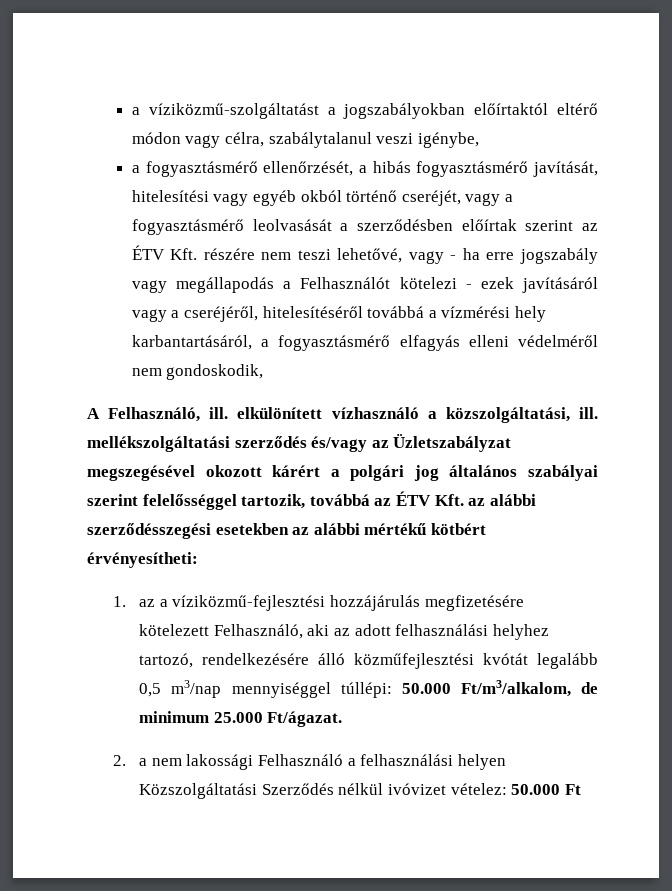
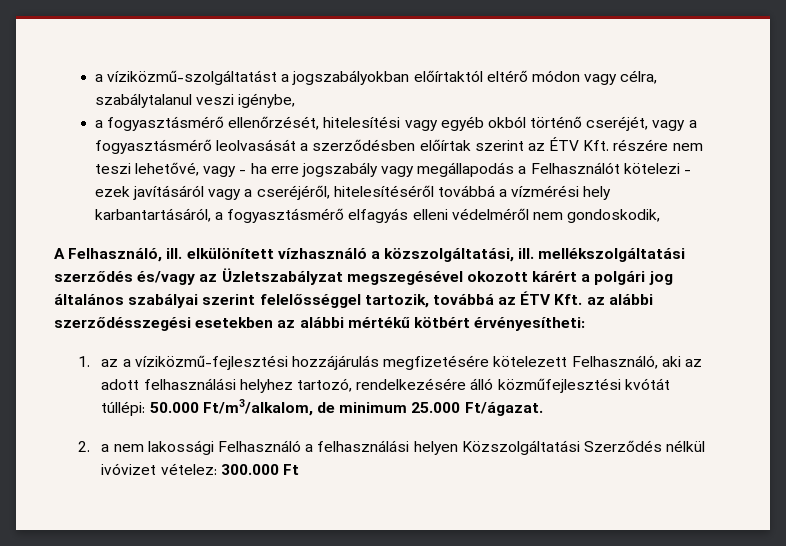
- a fogyasztásmérő ellenőrzését, a hibás fogyasztásmérő javítását, hitelesítési vagy egyéb okból történő cseréjét, vagy a fogyasztásmérő leolvasását a szerződésben előírtak szerint az ÉTV Kft. részére nem teszi lehetővé, vagy - ha erre jogszabály vagy megállapodás a Felhasználót kötelezi - ezek javításáról vagy a cseréjéről, hitelesítéséről továbbá a vízmérési hely karbantartásáról, a fogyasztásmérő elfagyás elleni védelméről nem gondoskodik,
+ a fogyasztásmérő ellenőrzését, hitelesítési vagy egyéb okból történő cseréjét, vagy a fogyasztásmérő leolvasását a szerződésben előírtak szerint az ÉTV Kft. részére nem teszi lehetővé, vagy - ha erre jogszabály vagy megállapodás a Felhasználót kötelezi - ezek javításáról vagy a cseréjéről, hitelesítéséről továbbá a vízmérési hely karbantartásáról, a fogyasztásmérő elfagyás elleni védelméről nem gondoskodik,
- 1. az a víziközmű-fejlesztési hozzájárulás megfizetésére kötelezett Felhasználó, aki az adott felhasználási helyhez tartozó, rendelkezésére álló közműfejlesztési kvótát legalább 0,5 m3/nap mennyiséggel túllépi: 50.000 Ft/m3/alkalom, de minimum 25.000 Ft/ágazat.
+ 1. az a víziközmű-fejlesztési hozzájárulás megfizetésére kötelezett Felhasználó, aki az adott felhasználási helyhez tartozó, rendelkezésére álló közműfejlesztési kvótát túllépi: 50.000 Ft/m3/alkalom, de minimum 25.000 Ft/ágazat.
- 2. a nem lakossági Felhasználó a felhasználási helyen Közszolgáltatási Szerződés nélkül ivóvizet vételez: 50.000 Ft
+ 2. a nem lakossági Felhasználó a felhasználási helyen Közszolgáltatási Szerződés nélkül ivóvizet vételez: 300.000 Ft

